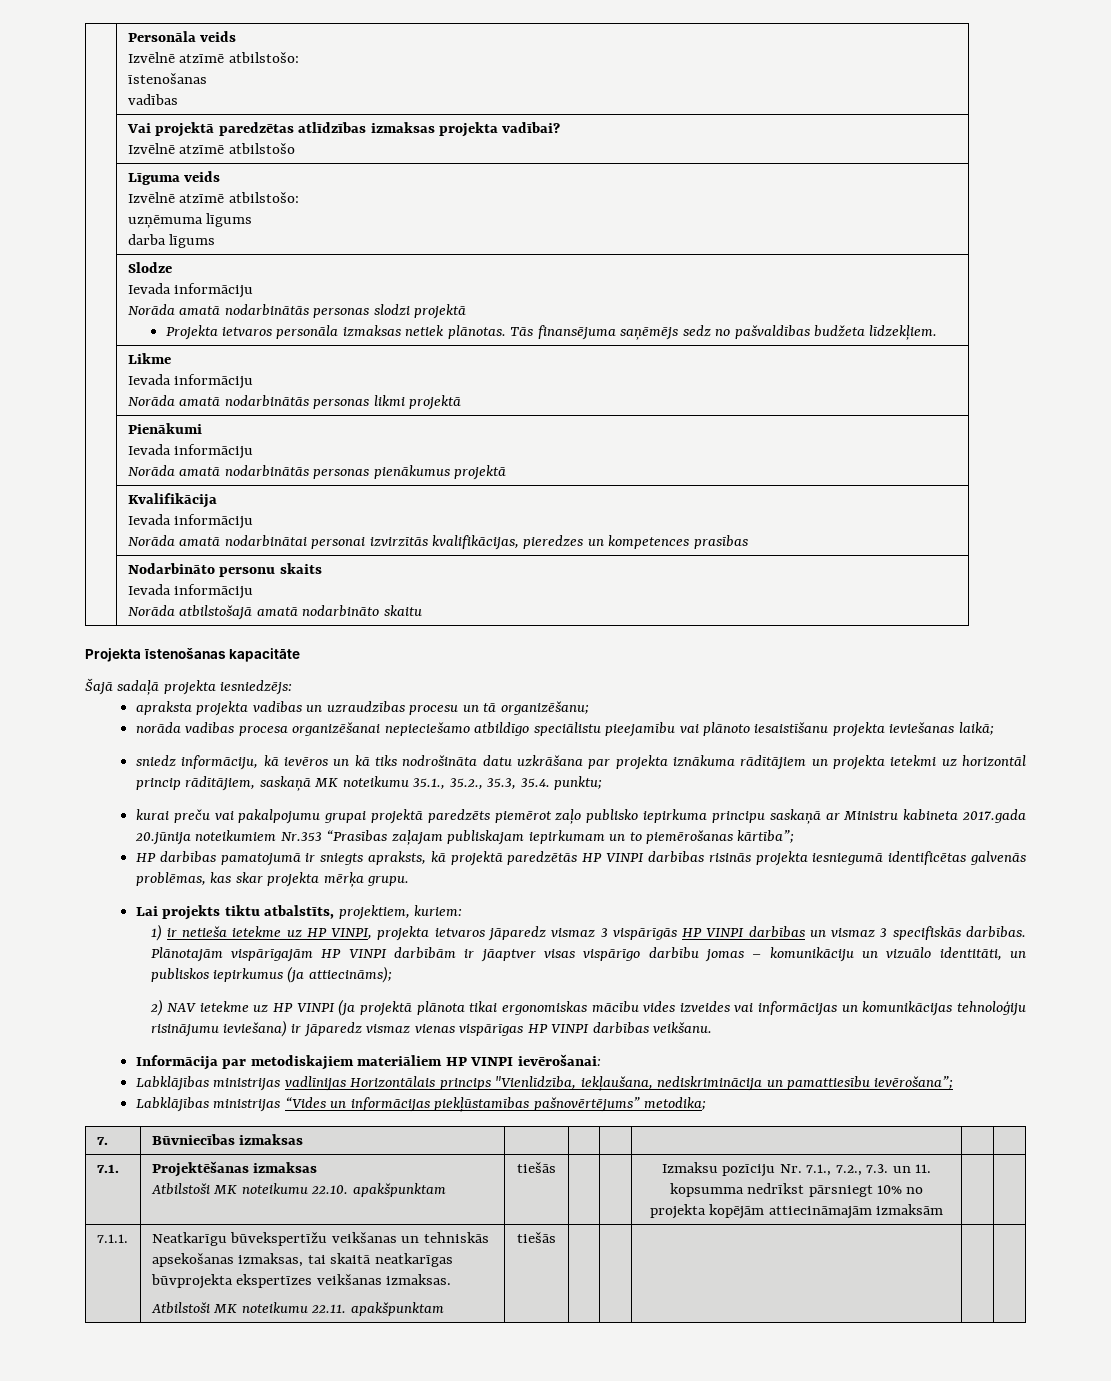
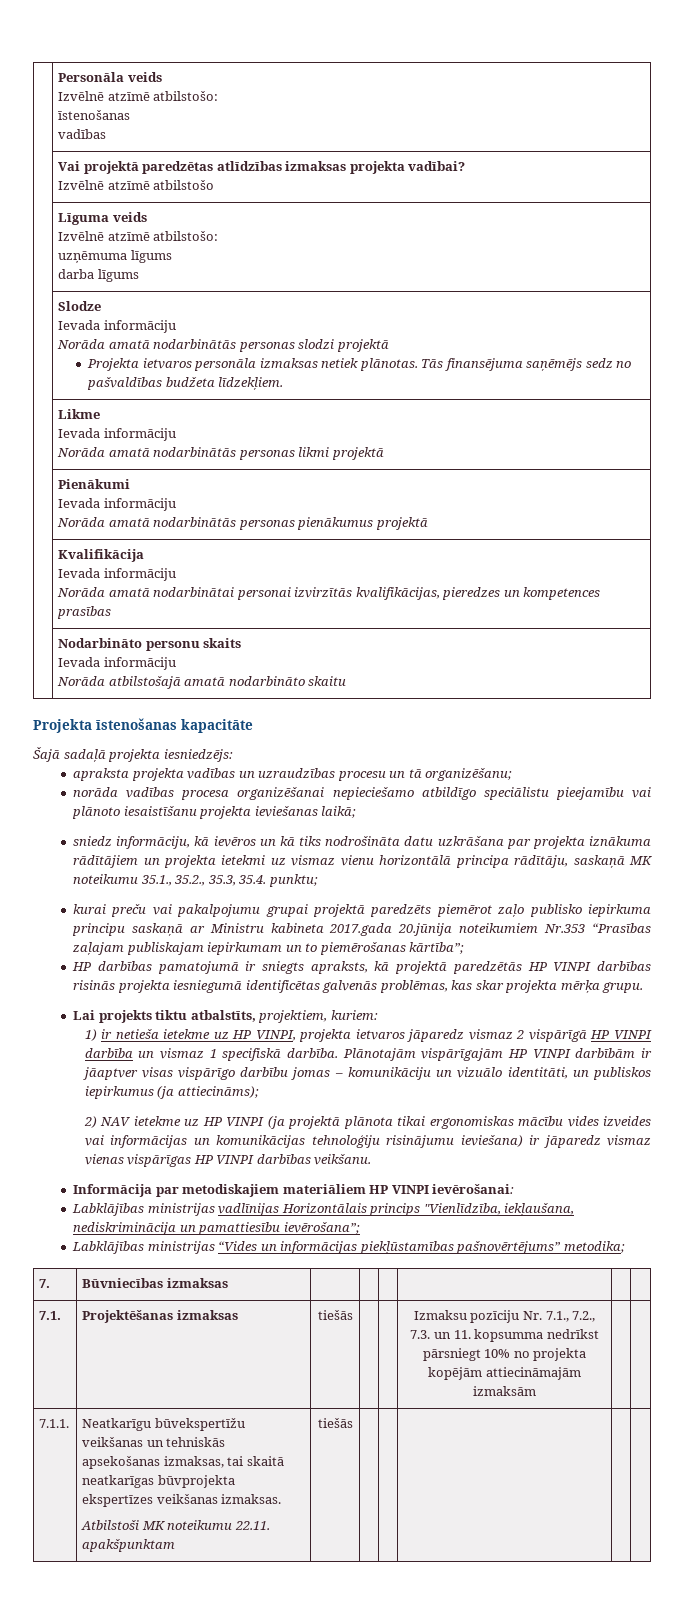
- sniedz informāciju, kā ievēros un kā tiks nodrošināta datu uzkrāšana par projekta iznākuma rādītājiem un projekta ietekmi uz horizontāl princip rādītājiem, saskaņā MK noteikumu 35.1., 35.2., 35.3, 35.4. punktu;
+ sniedz informāciju, kā ievēros un kā tiks nodrošināta datu uzkrāšana par projekta iznākuma rādītājiem un projekta ietekmi uz vismaz vienu horizontālā principa rādītāju, saskaņā MK noteikumu 35.1., 35.2., 35.3, 35.4. punktu;
- 1) ir netieša ietekme uz HP VINPI, projekta ietvaros jāparedz vismaz 3 vispārīgās HP VINPI darbības un vismaz 3 specifiskās darbības.
+ 1) ir netieša ietekme uz HP VINPI, projekta ietvaros jāparedz vismaz 2 vispārīgā HP VINPI darbība un vismaz 1 specifiskā darbība.
- 7.1. | Projektēšanas izmaksas
- Atbilstoši MK noteikumu 22.10. apakšpunktam | tiešās | | | Izmaksu pozīciju Nr. 7.1., 7.2., 7.3. un 11. kopsumma nedrīkst pārsniegt 10% no projekta kopējām attiecināmajām izmaksām | |
+ 7.1. | Projektēšanas izmaksas | tiešās | | | Izmaksu pozīciju Nr. 7.1., 7.2., 7.3. un 11. kopsumma nedrīkst pārsniegt 10% no projekta kopējām attiecināmajām izmaksām | |

